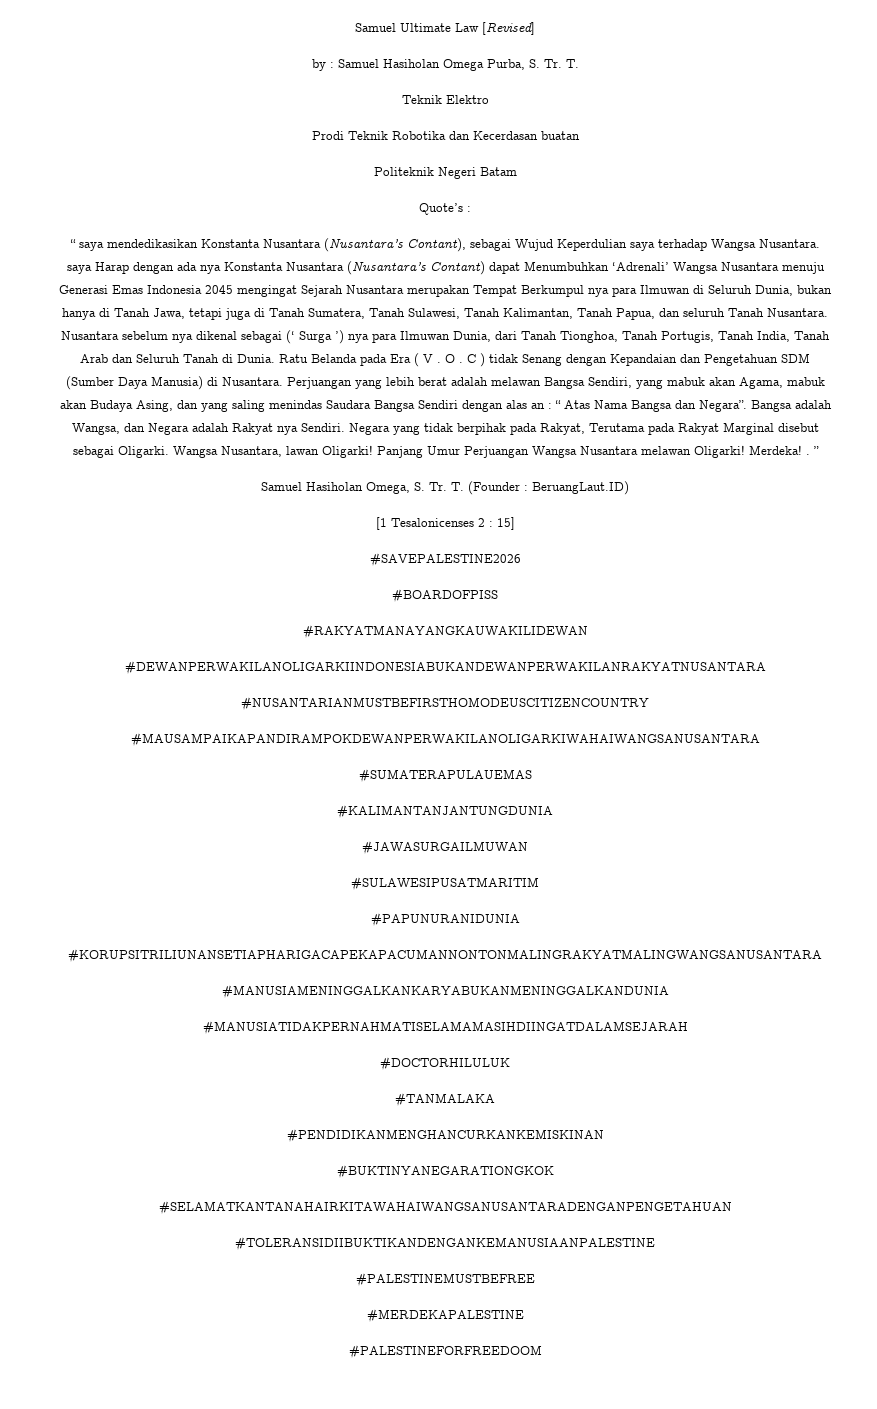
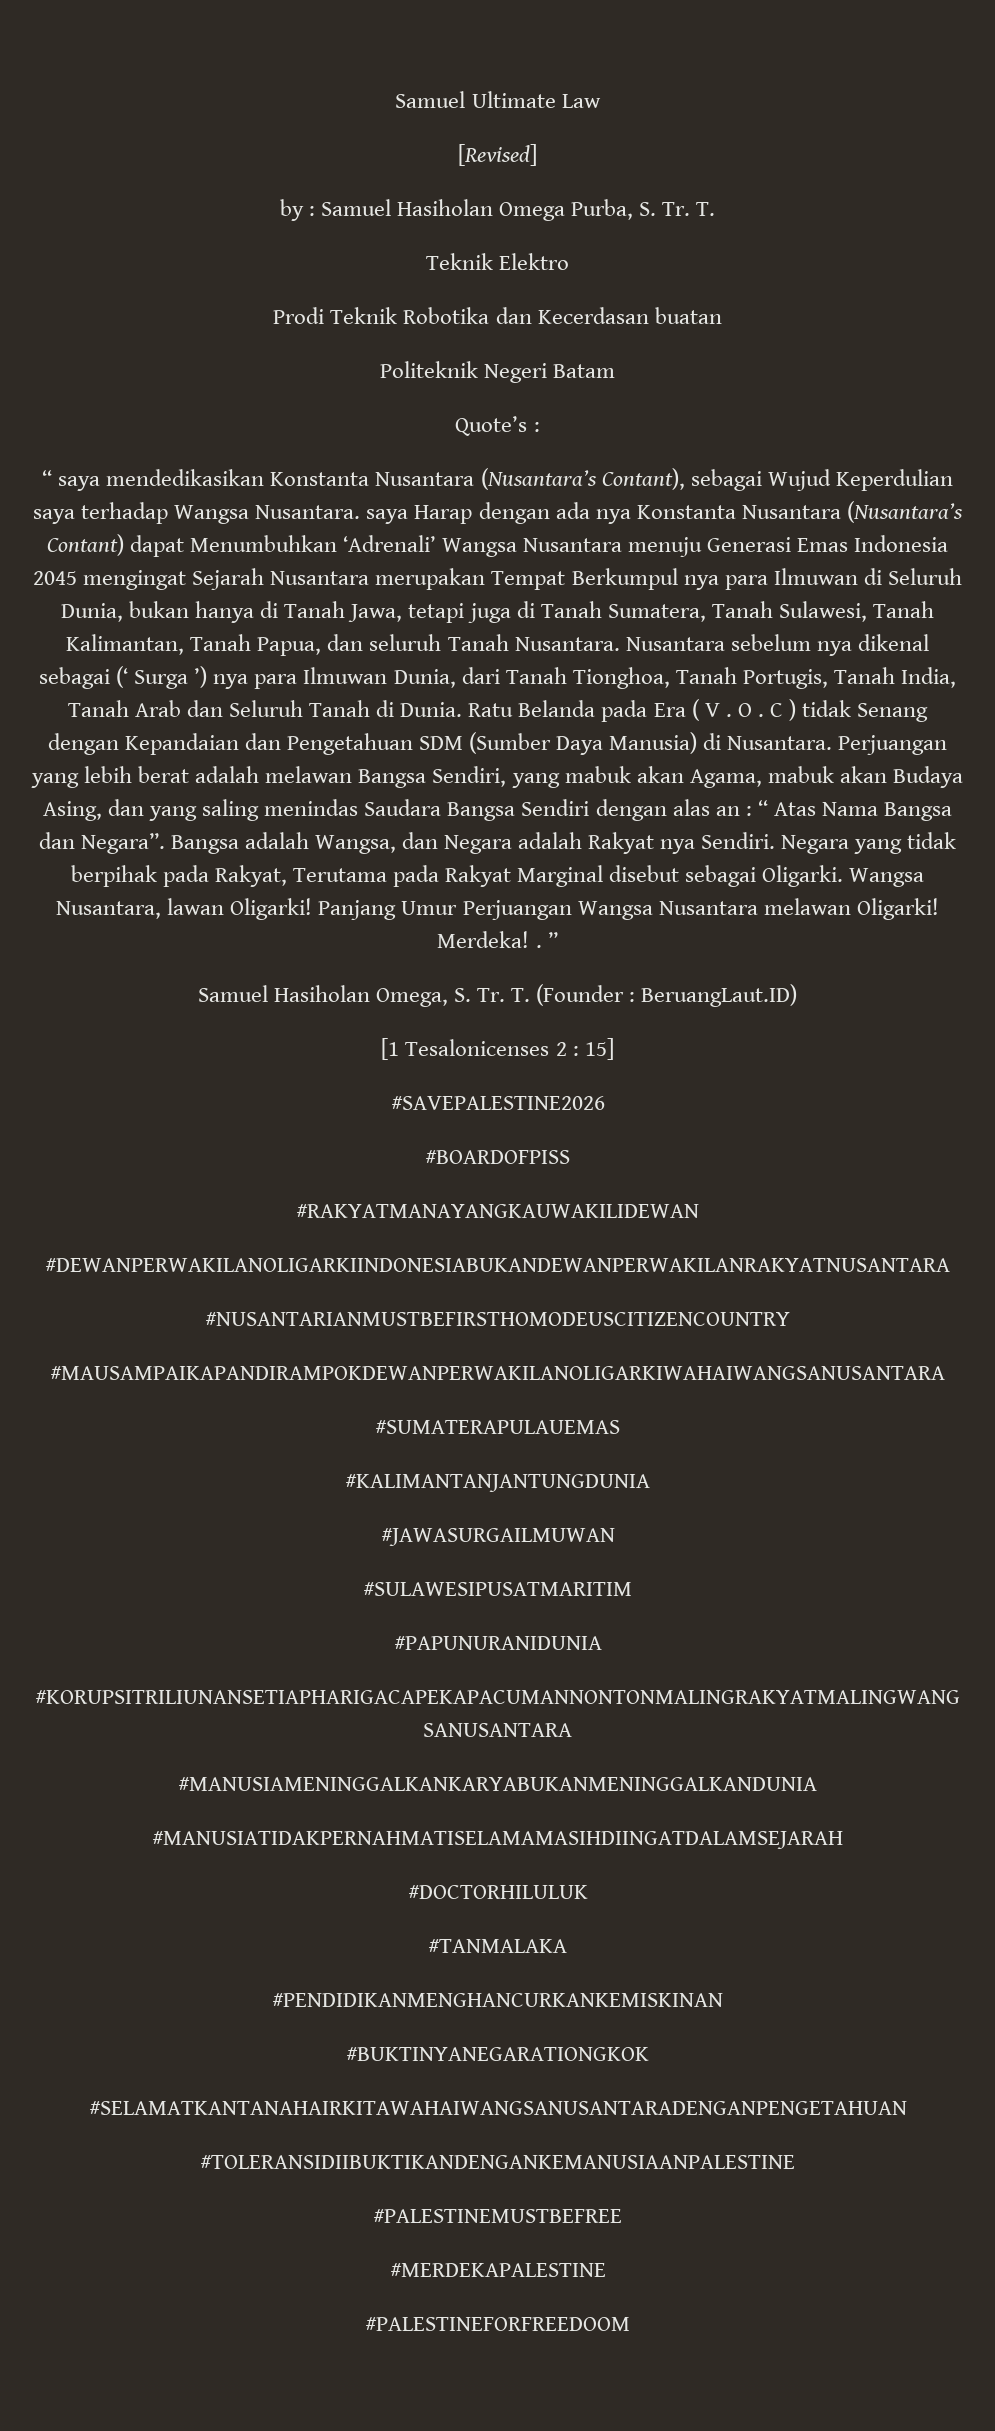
- Samuel Ultimate Law [Revised]
+ Samuel Ultimate Law
+ [Revised]

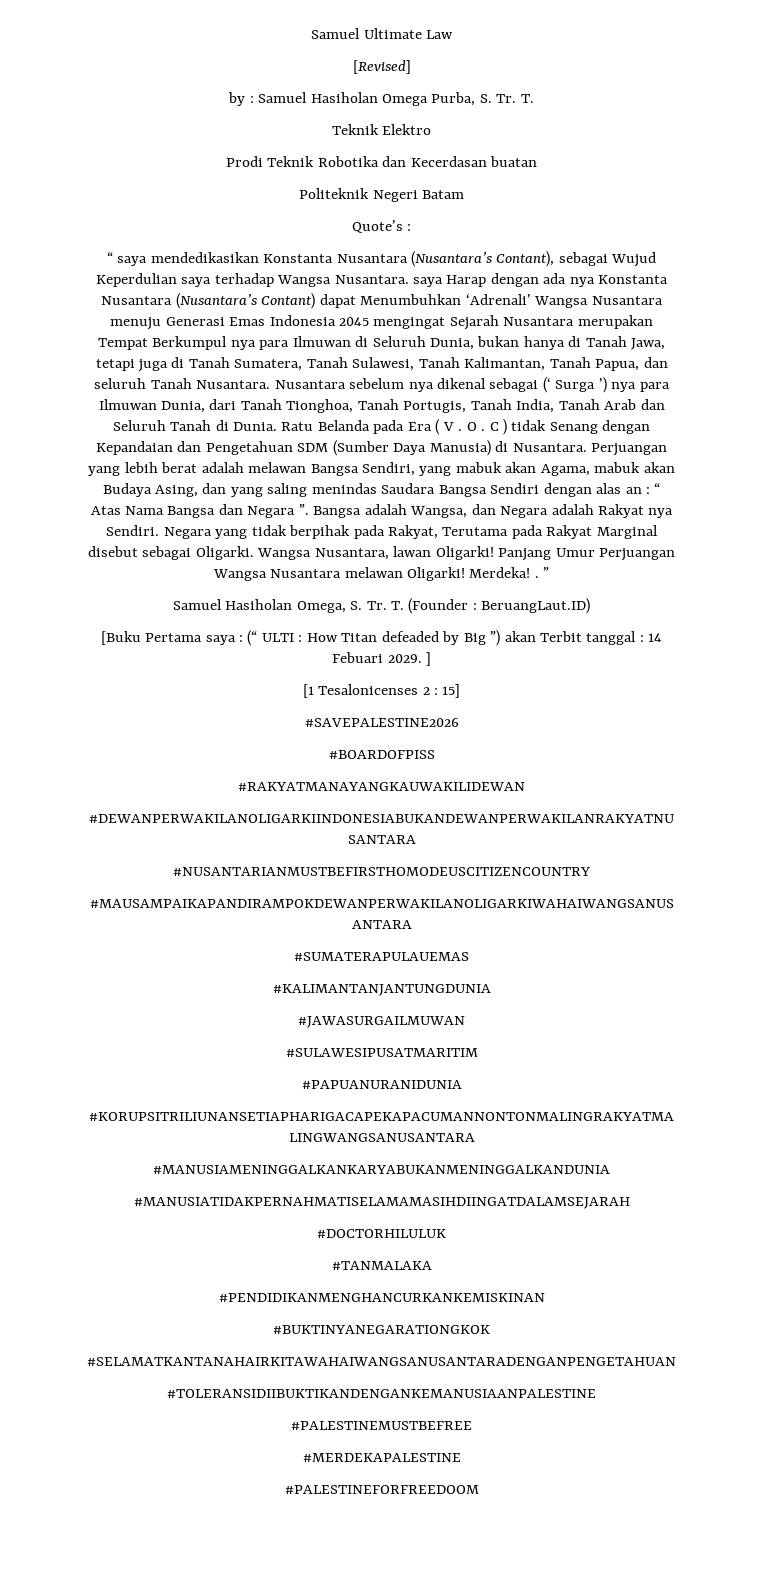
- Perjuangan yang lebih berat adalah melawan Bangsa Sendiri, yang mabuk akan Agama, mabuk akan Budaya Asing, dan yang saling menindas Saudara Bangsa Sendiri dengan alas an : “ Atas Nama Bangsa dan Negara”.
+ Perjuangan yang lebih berat adalah melawan Bangsa Sendiri, yang mabuk akan Agama, mabuk akan Budaya Asing, dan yang saling menindas Saudara Bangsa Sendiri dengan alas an : “ Atas Nama Bangsa dan Negara ”.
+ [Buku Pertama saya : (“ ULTI : How Titan defeaded by Big ”) akan Terbit tanggal : 14 Febuari 2029. ]
- #PAPUNURANIDUNIA
+ #PAPUANURANIDUNIA

